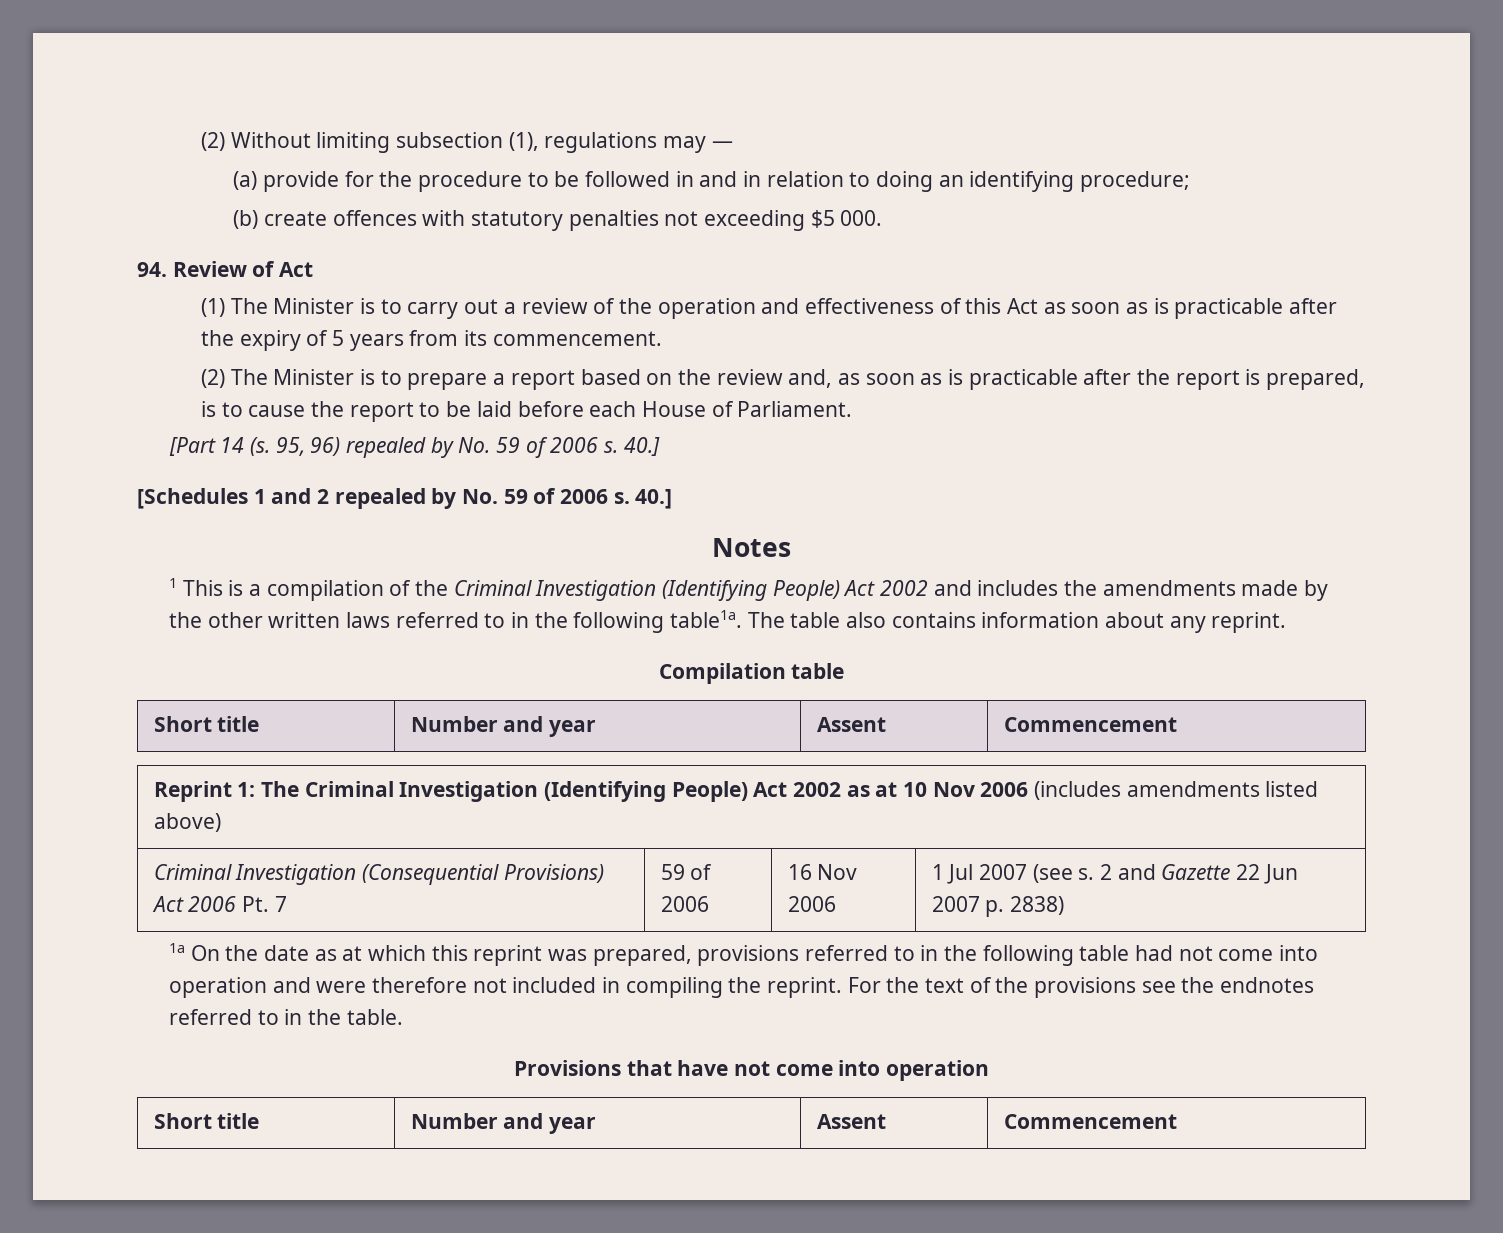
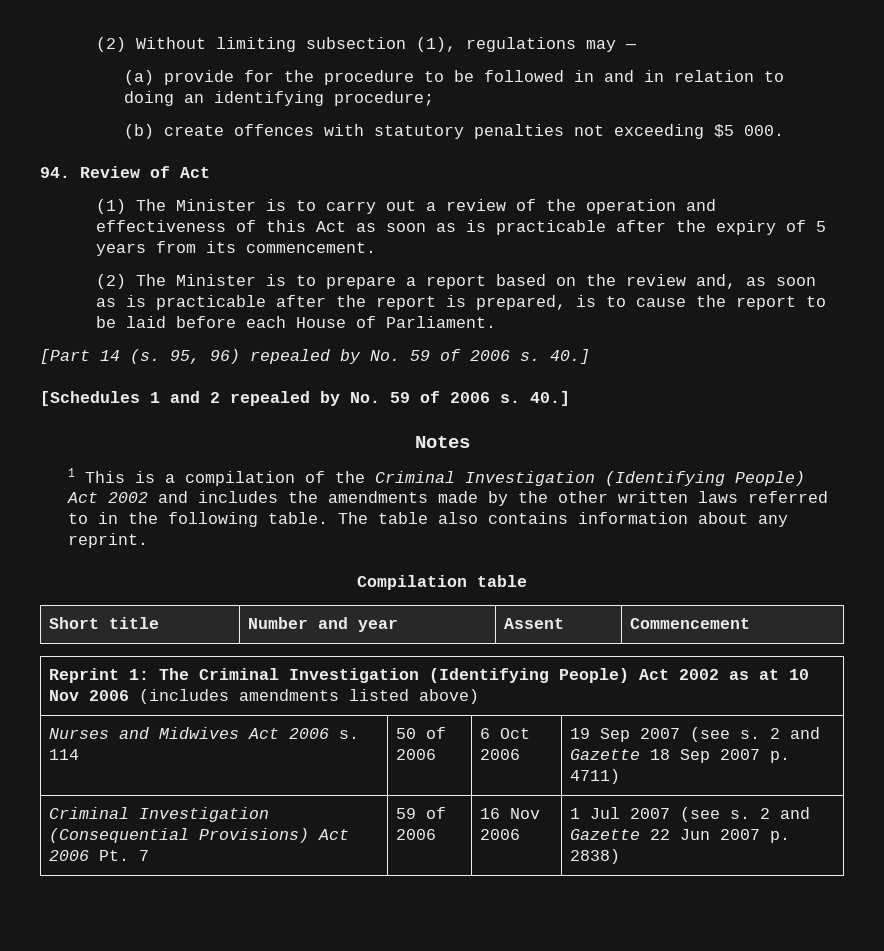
- 1 This is a compilation of the Criminal Investigation (Identifying People) Act 2002 and includes the amendments made by the other written laws referred to in the following table1a.
+ 1 This is a compilation of the Criminal Investigation (Identifying People) Act 2002 and includes the amendments made by the other written laws referred to in the following table.
+ Nurses and Midwives Act 2006 s. 114 | 50 of 2006 | 6 Oct 2006 | 19 Sep 2007 (see s. 2 and Gazette 18 Sep 2007 p. 4711)
- 1a On the date as at which this reprint was prepared, provisions referred to in the following table had not come into operation and were therefore not included in compiling the reprint. For the text of the provisions see the endnotes referred to in the table.
- Provisions that have not come into operation
- Short title | Number and year | Assent | Commencement

